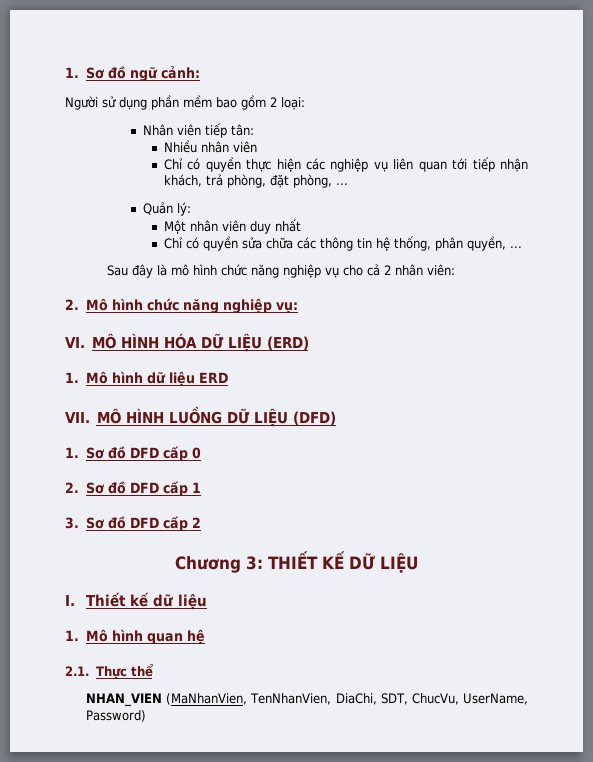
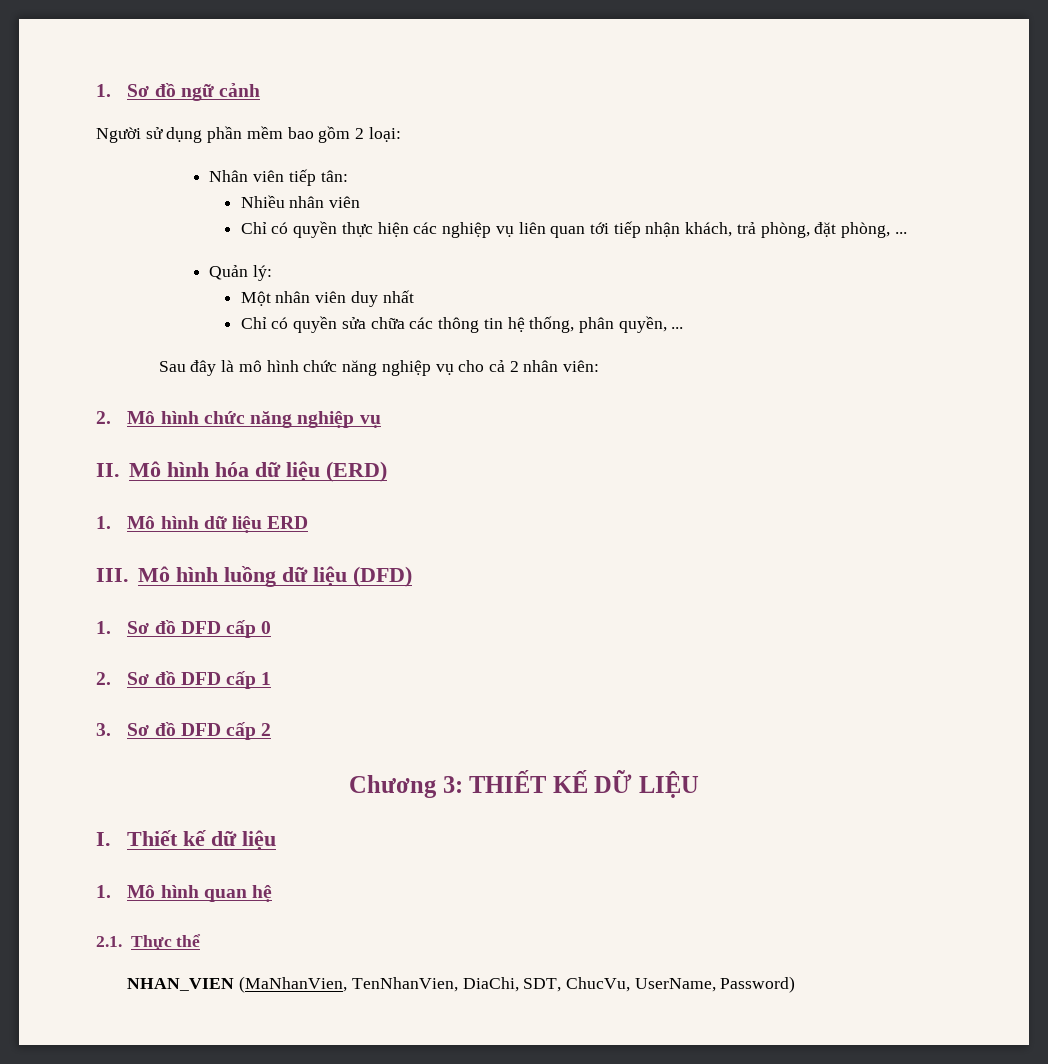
- 1. Sơ đồ ngữ cảnh:
+ 1. Sơ đồ ngữ cảnh
- 2. Mô hình chức năng nghiệp vụ:
- VI. MÔ HÌNH HÓA DỮ LIỆU (ERD)
+ 2. Mô hình chức năng nghiệp vụ
+ II. Mô hình hóa dữ liệu (ERD)
- VII. MÔ HÌNH LUỒNG DỮ LIỆU (DFD)
+ III. Mô hình luồng dữ liệu (DFD)

